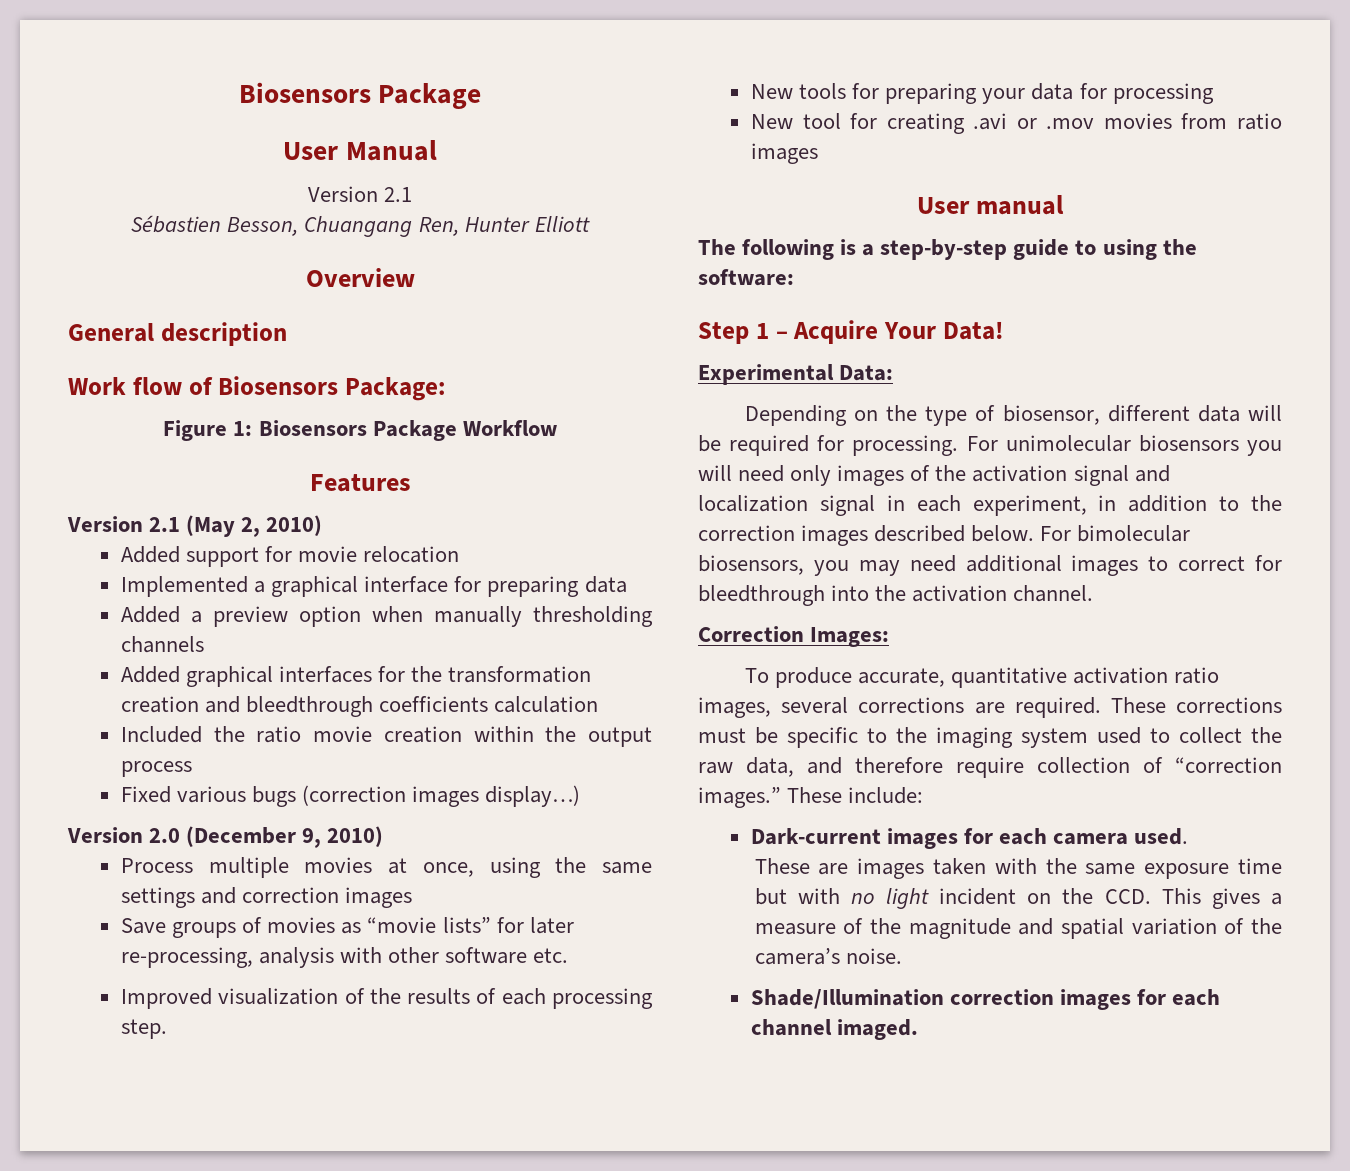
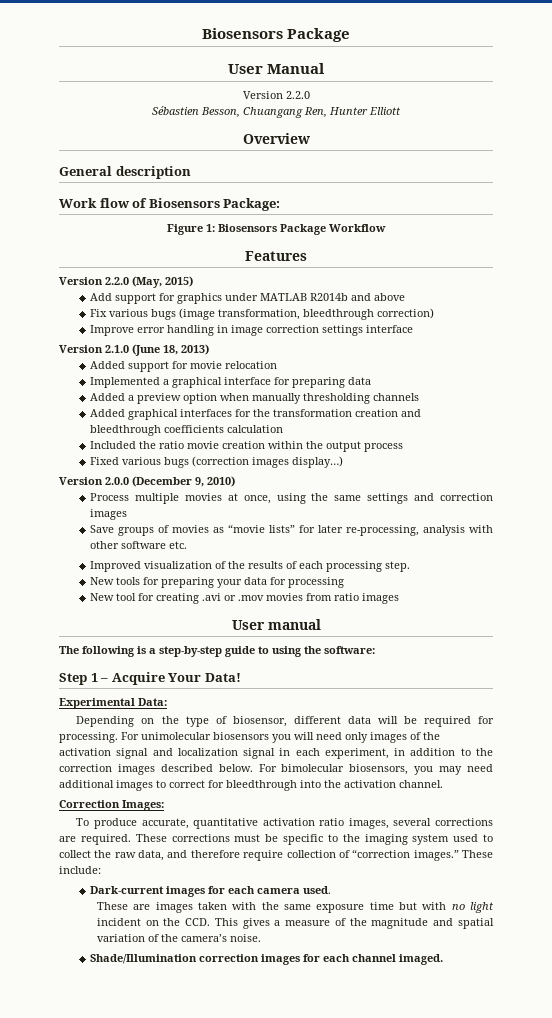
  User Manual
- Version 2.1
+ Version 2.2.0
- Version 2.1 (May 2, 2010)
+ Version 2.2.0 (May, 2015)
+ Add support for graphics under MATLAB R2014b and above
+ Fix various bugs (image transformation, bleedthrough correction)
+ Improve error handling in image correction settings interface
+ Version 2.1.0 (June 18, 2013)
- Version 2.0 (December 9, 2010)
+ Version 2.0.0 (December 9, 2010)

